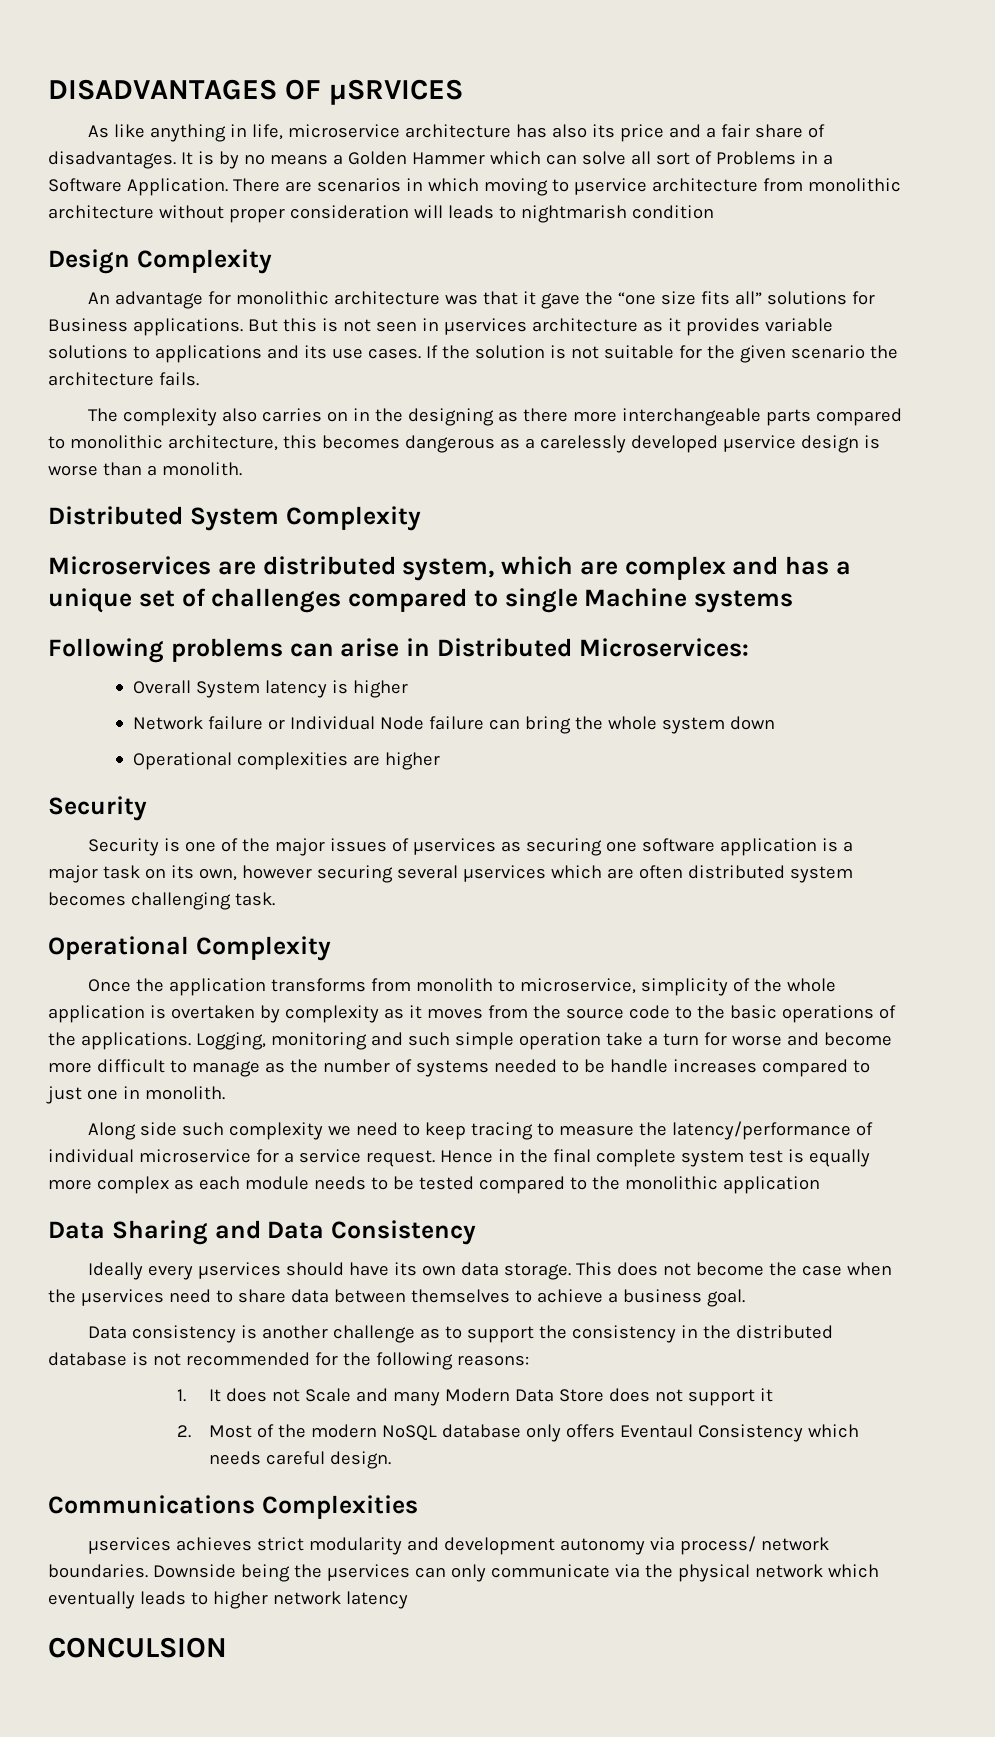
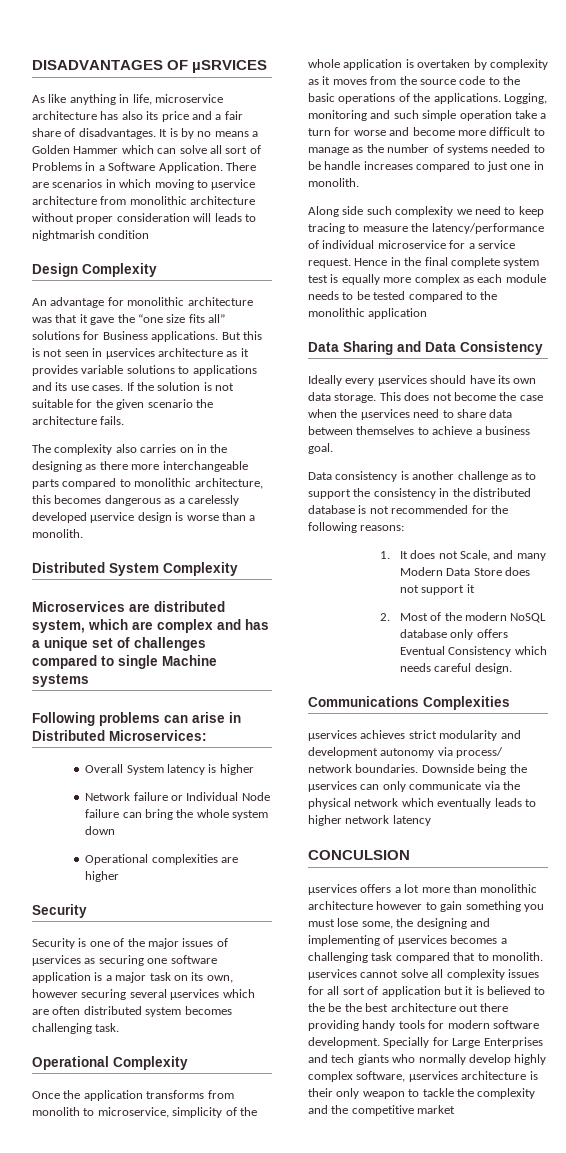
- 1. It does not Scale and many Modern Data Store does not support it
+ 1. It does not Scale, and many Modern Data Store does not support it
- 2. Most of the modern NoSQL database only offers Eventaul Consistency which needs careful design.
+ 2. Most of the modern NoSQL database only offers Eventual Consistency which needs careful design.
+ µservices offers a lot more than monolithic architecture however to gain something you must lose some, the designing and implementing of µservices becomes a challenging task compared that to monolith. µservices cannot solve all complexity issues for all sort of application but it is believed to the be the best architecture out there providing handy tools for modern software development. Specially for Large Enterprises and tech giants who normally develop highly complex software, µservices architecture is their only weapon to tackle the complexity and the competitive market

